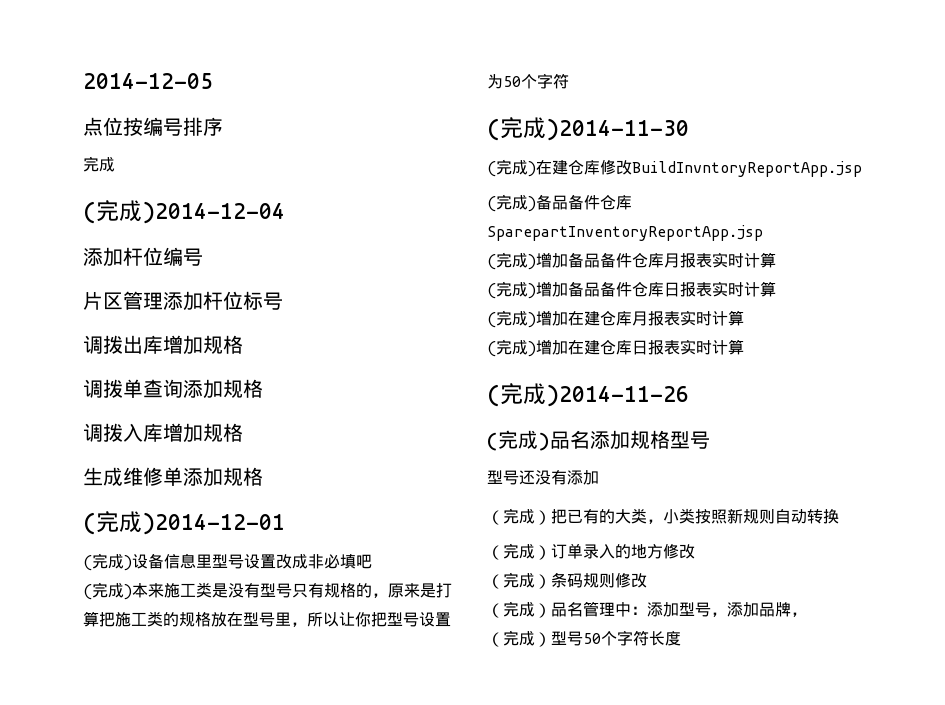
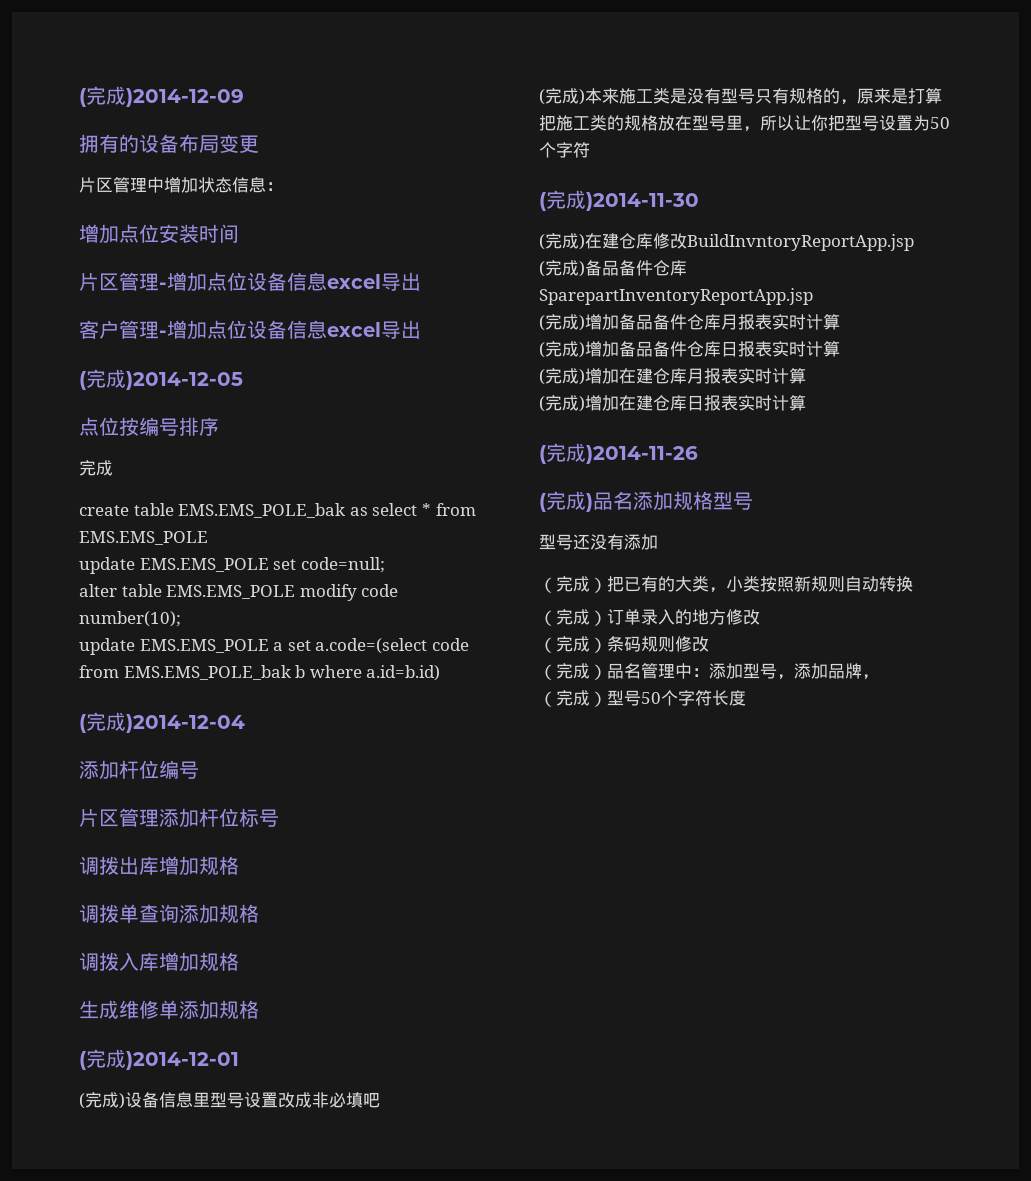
- 2014-12-05
+ (完成)2014-12-09
+ 拥有的设备布局变更
+ 片区管理中增加状态信息：
+ 增加点位安装时间
+ 片区管理-增加点位设备信息excel导出
+ 客户管理-增加点位设备信息excel导出
+ (完成)2014-12-05
+ create table EMS.EMS_POLE_bak as select * from EMS.EMS_POLE
+ update EMS.EMS_POLE set code=null;
+ alter table EMS.EMS_POLE modify code number(10);
+ update EMS.EMS_POLE a set a.code=(select code from EMS.EMS_POLE_bak b where a.id=b.id)

